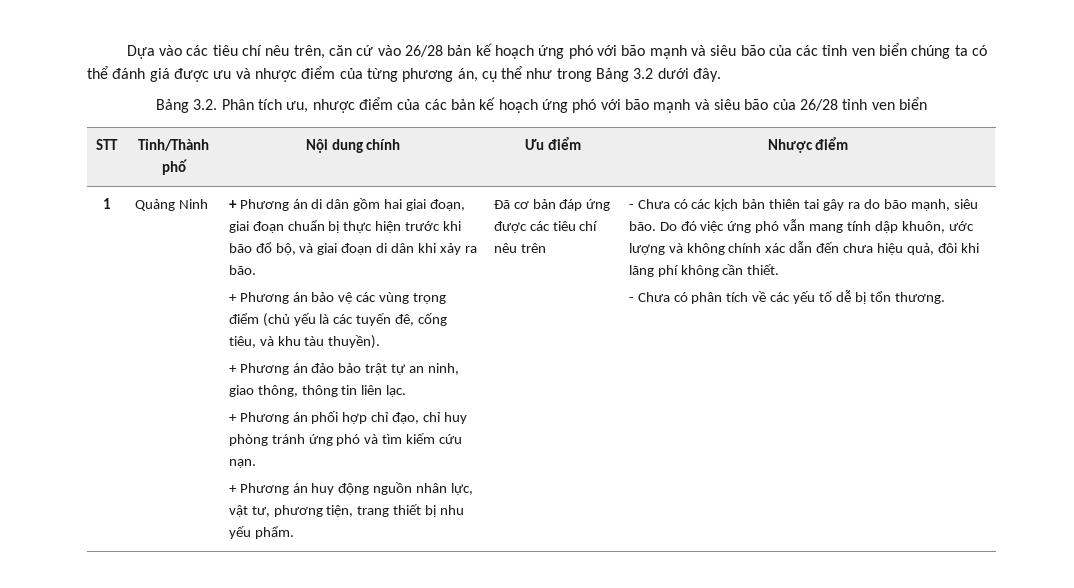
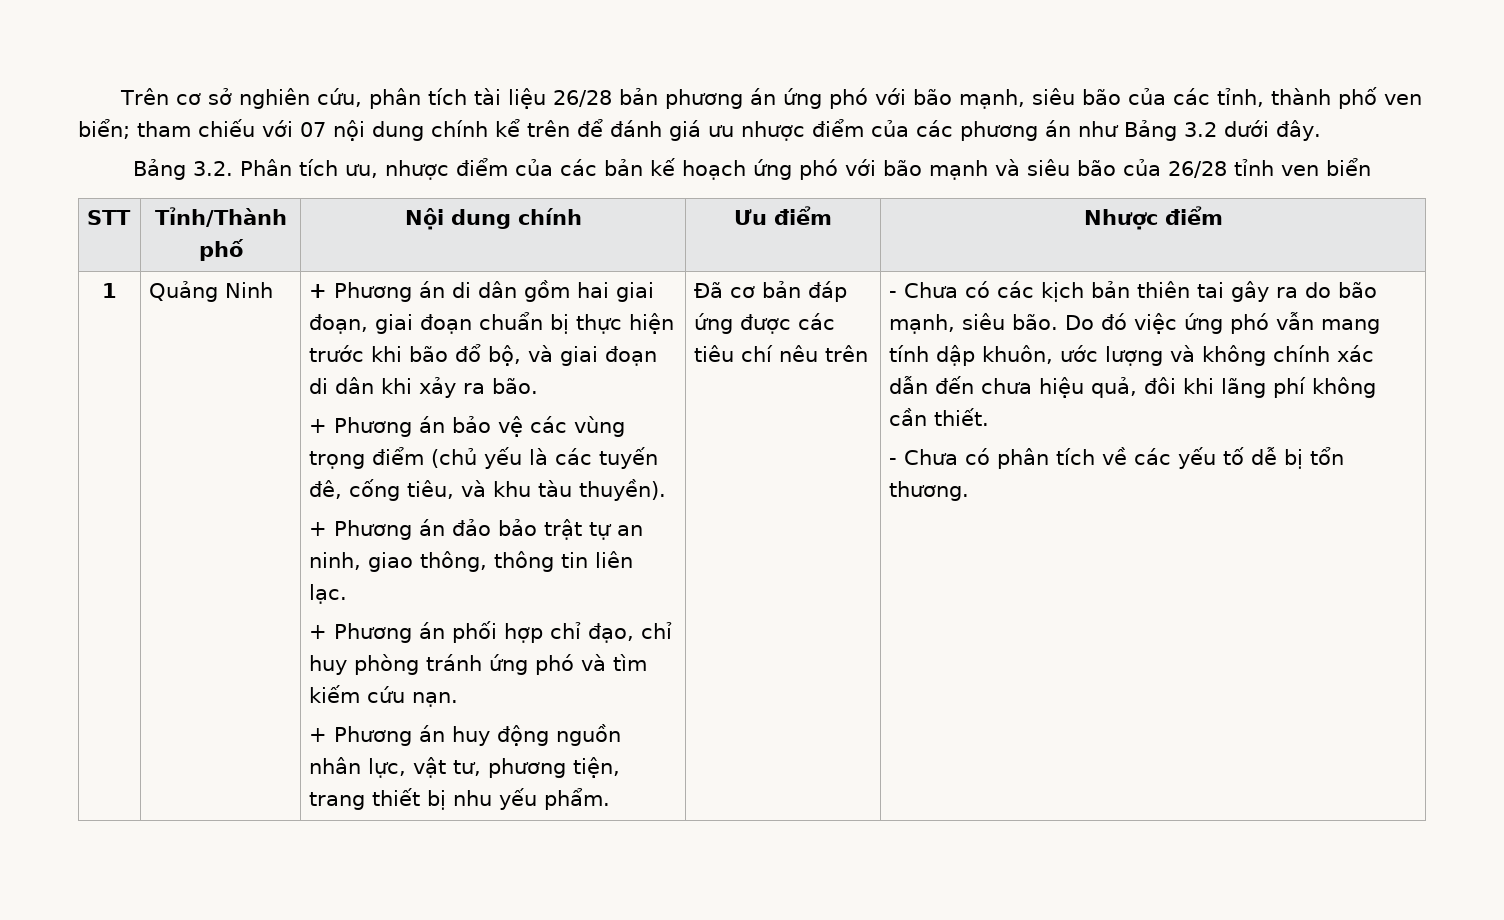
- Dựa vào các tiêu chí nêu trên, căn cứ vào 26/28 bản kế hoạch ứng phó với bão mạnh và siêu bão của các tỉnh ven biển chúng ta có thể đánh giá được ưu và nhược điểm của từng phương án, cụ thể như trong Bảng 3.2 dưới đây.
+ Trên cơ sở nghiên cứu, phân tích tài liệu 26/28 bản phương án ứng phó với bão mạnh, siêu bão của các tỉnh, thành phố ven biển; tham chiếu với 07 nội dung chính kể trên để đánh giá ưu nhược điểm của các phương án như Bảng 3.2 dưới đây.

